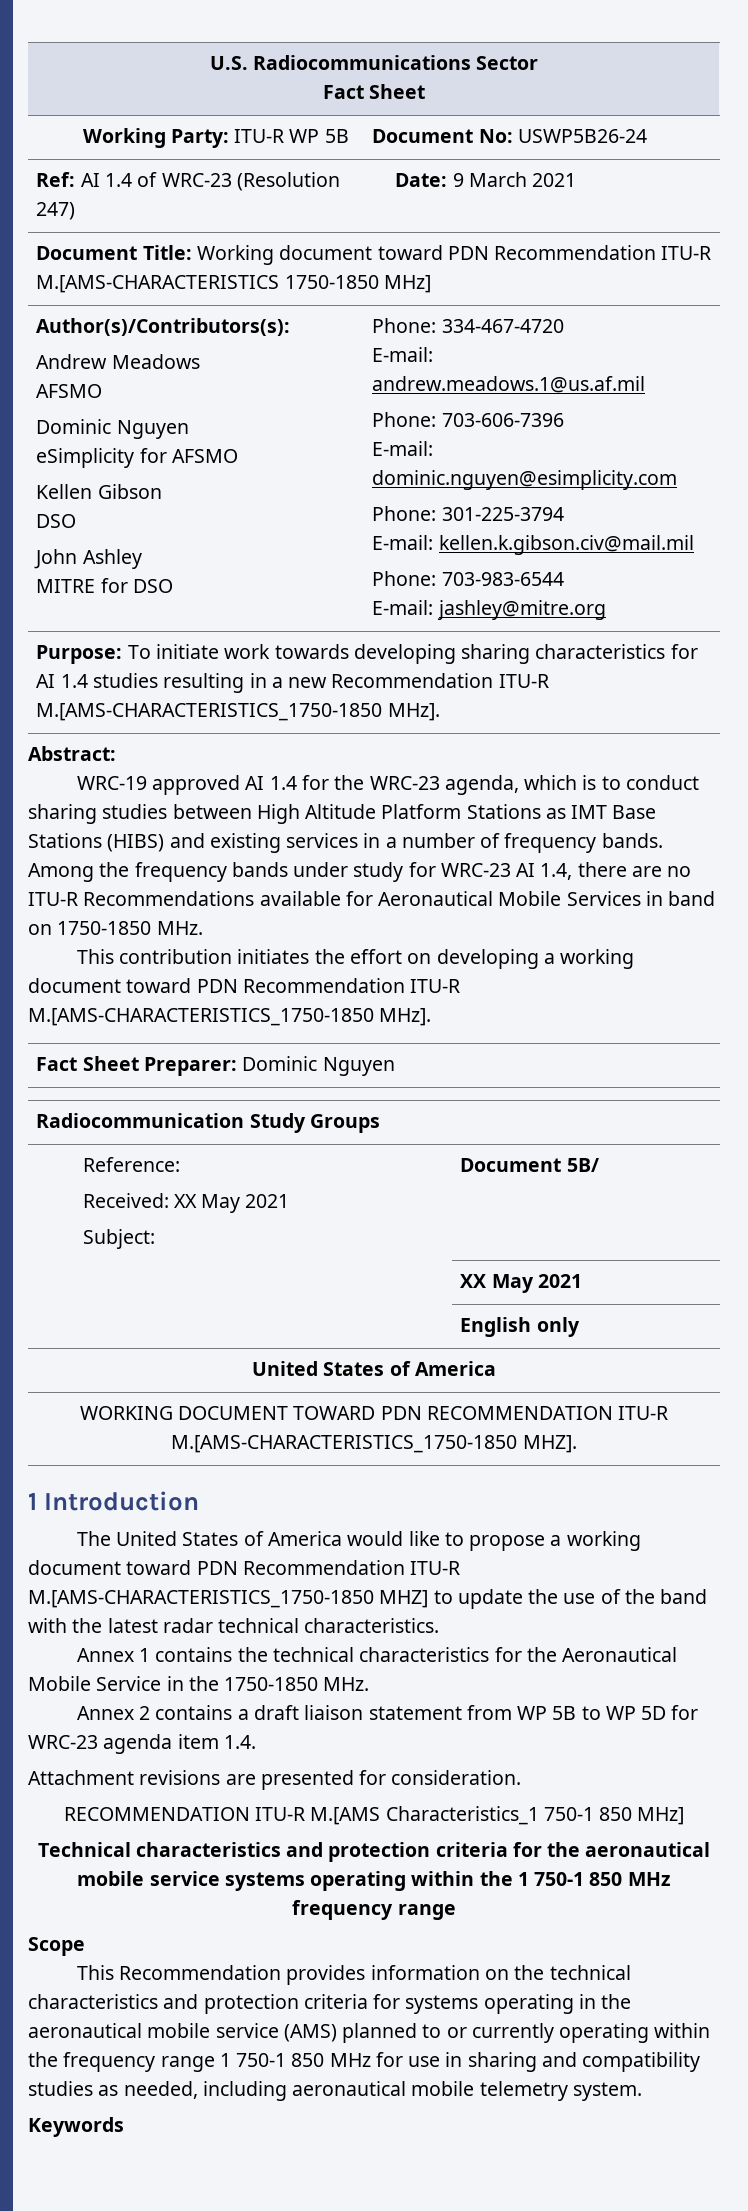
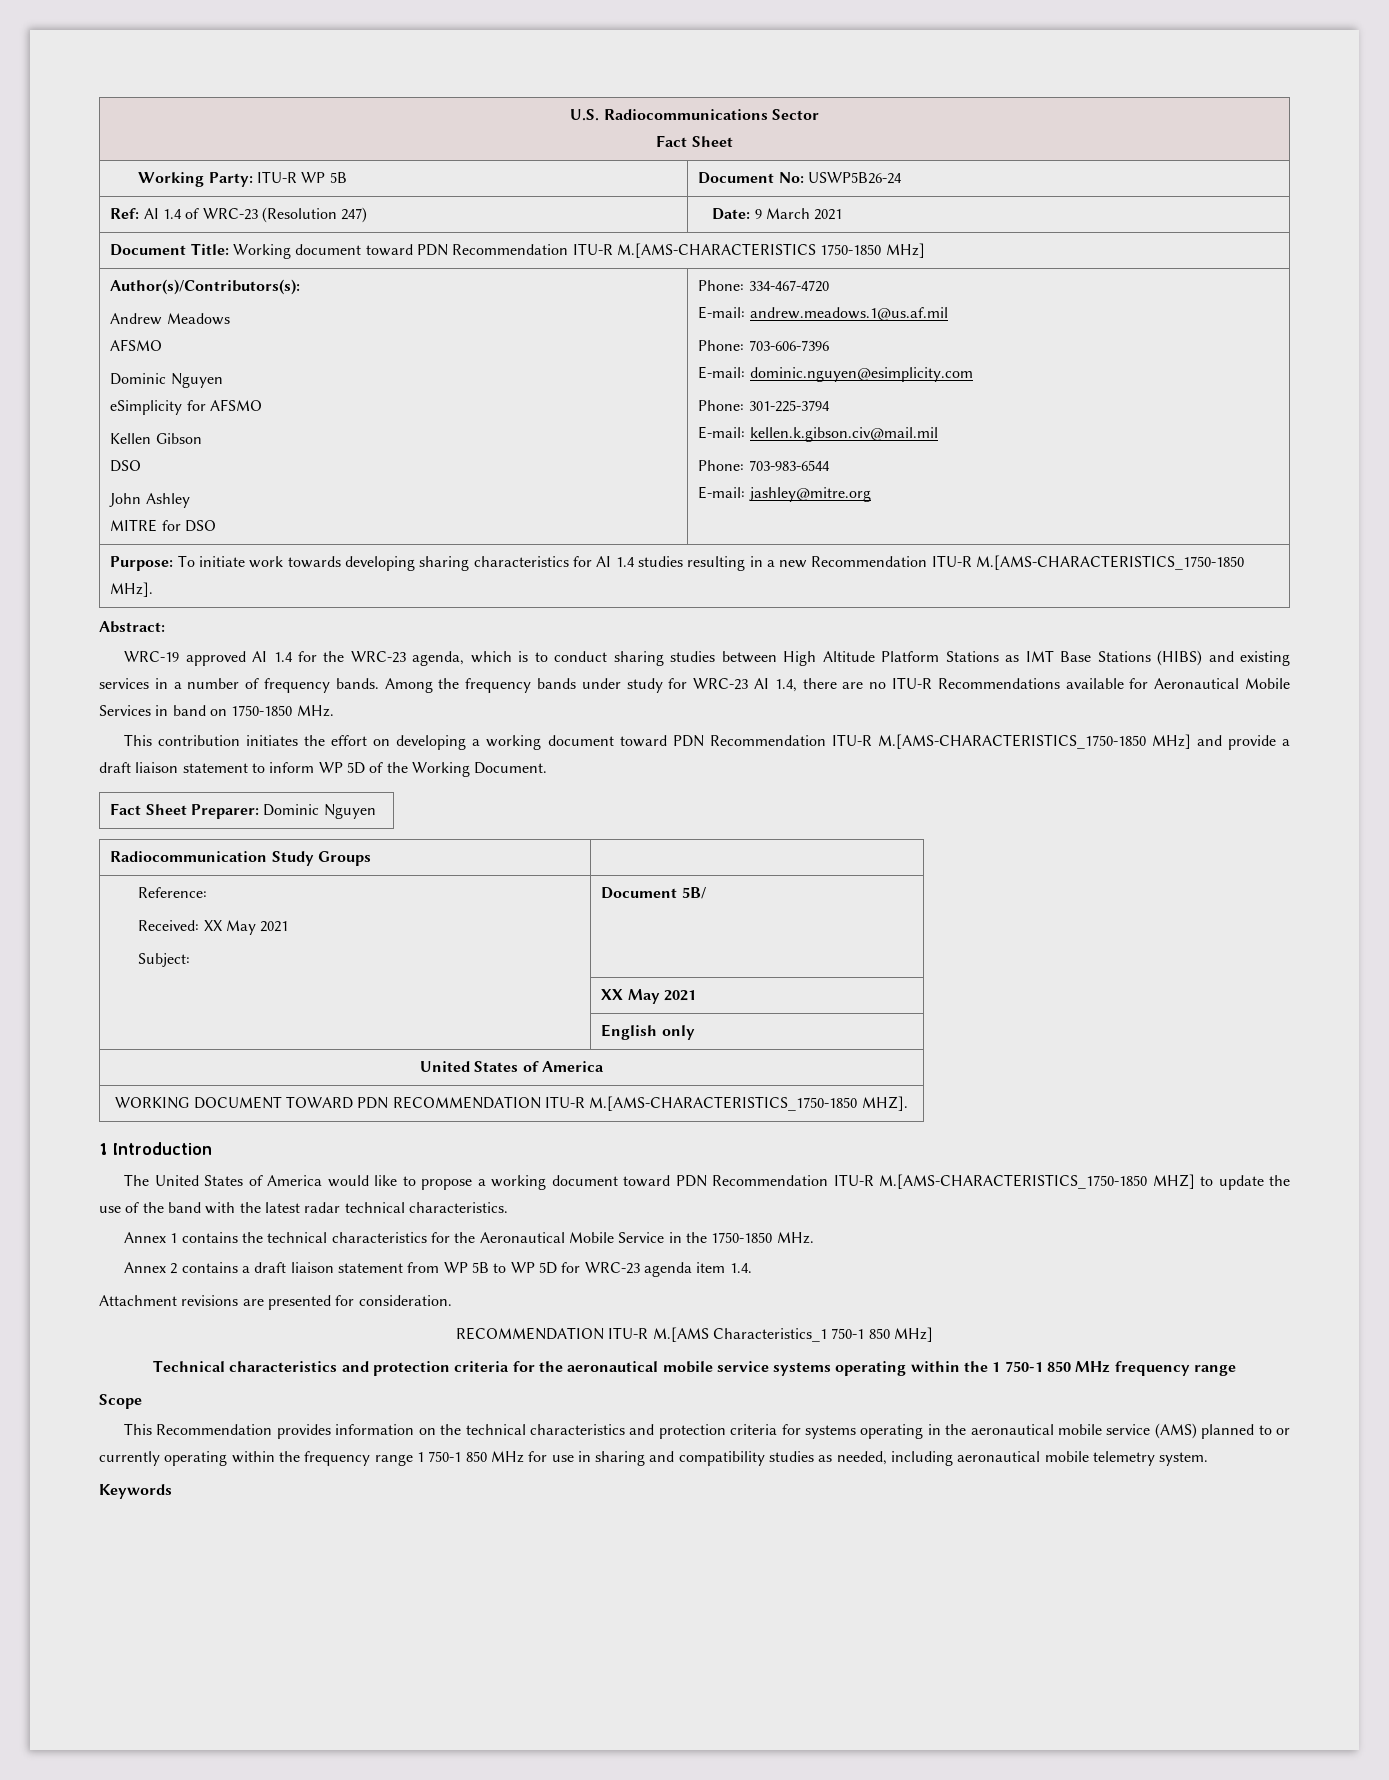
- This contribution initiates the effort on developing a working document toward PDN Recommendation ITU-R M.[AMS-CHARACTERISTICS_1750-1850 MHz].
+ This contribution initiates the effort on developing a working document toward PDN Recommendation ITU-R M.[AMS-CHARACTERISTICS_1750-1850 MHz] and provide a draft liaison statement to inform WP 5D of the Working Document.

